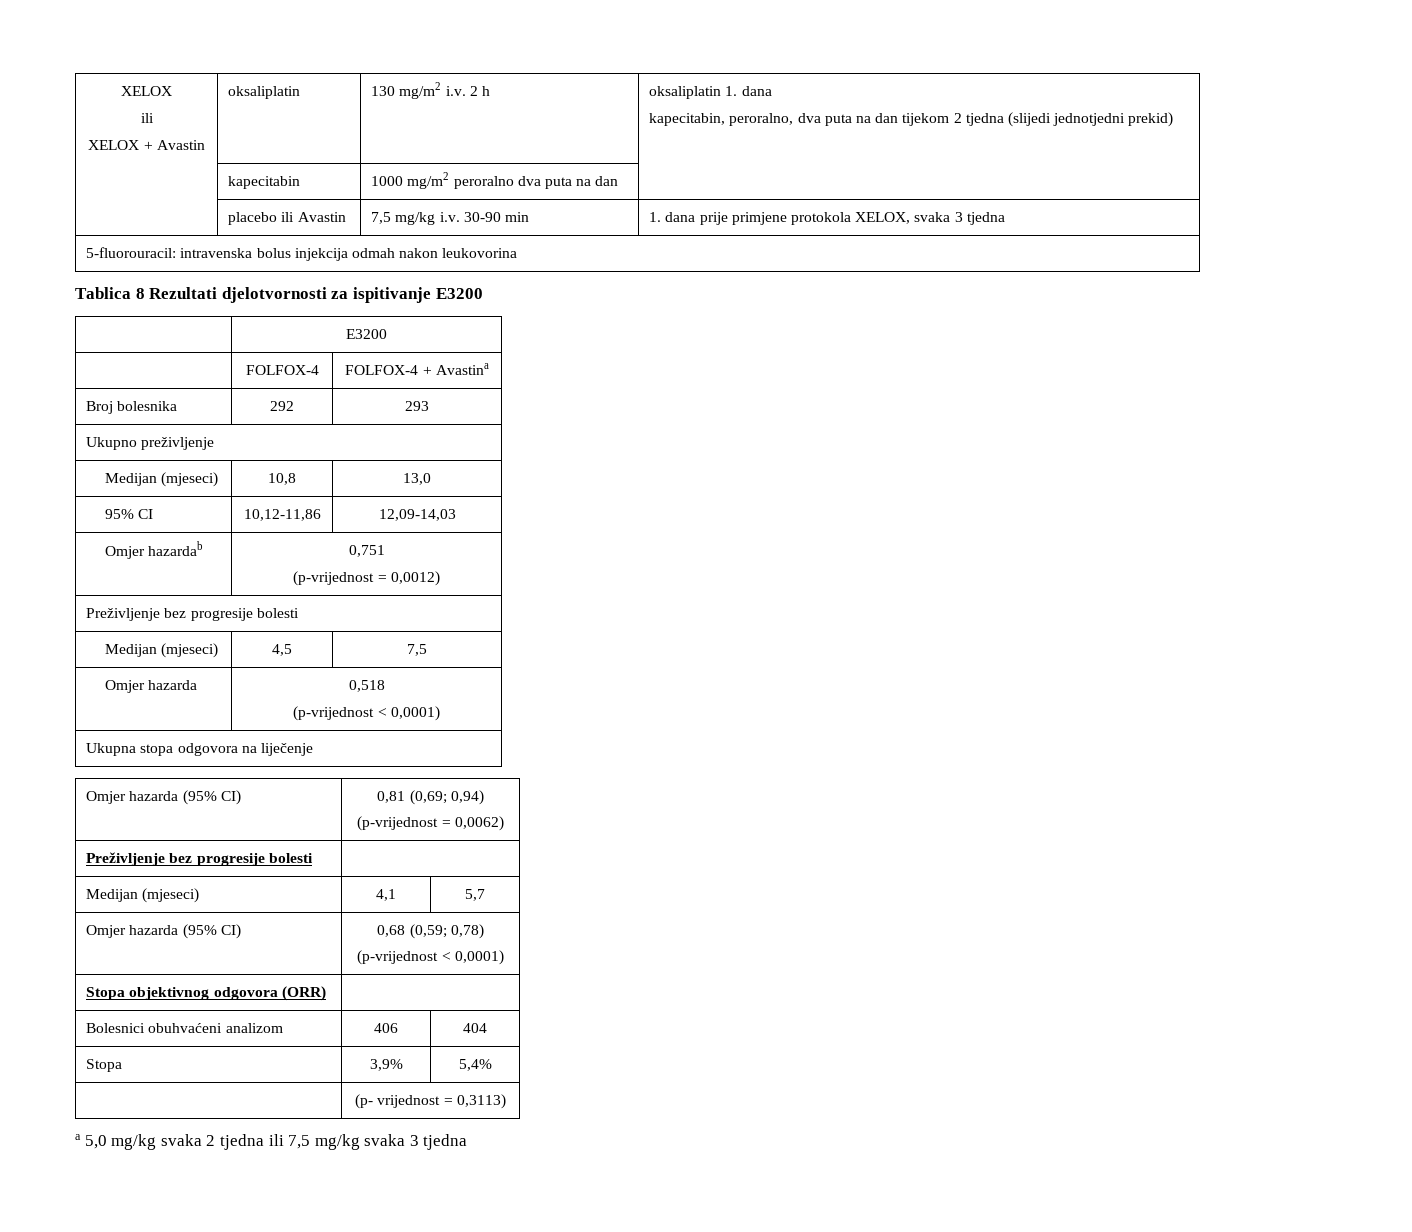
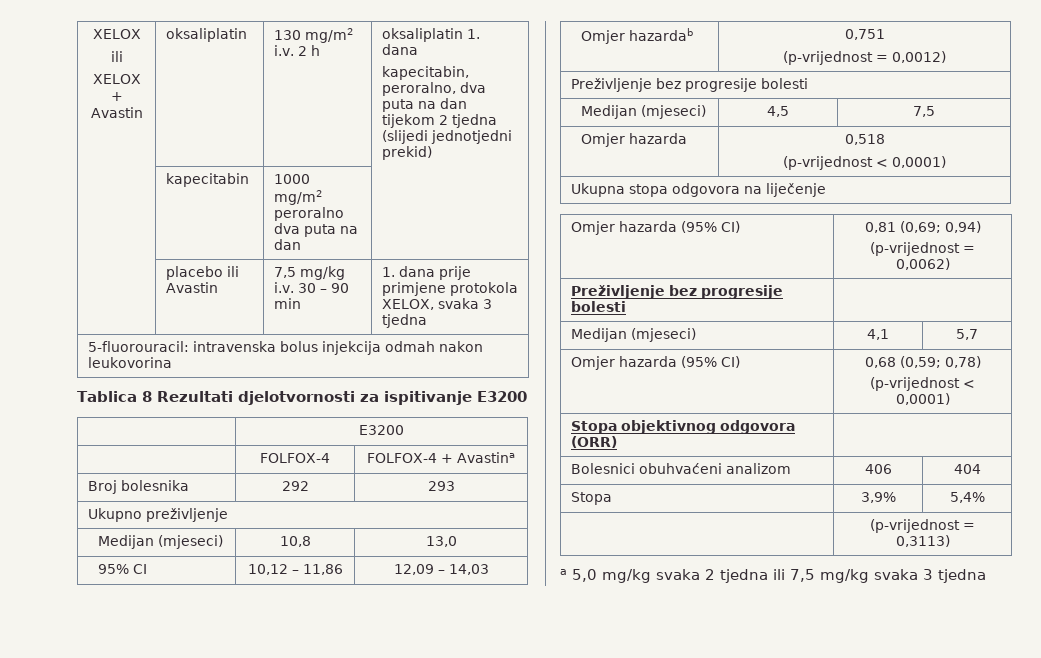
- | placebo ili Avastin | 7,5 mg/kg i.v. 30-90 min | 1. dana prije primjene protokola XELOX, svaka 3 tjedna
+ | placebo ili Avastin | 7,5 mg/kg i.v. 30 – 90 min | 1. dana prije primjene protokola XELOX, svaka 3 tjedna
- 95% CI | 10,12-11,86 | 12,09-14,03
+ 95% CI | 10,12 – 11,86 | 12,09 – 14,03
- | (p- vrijednost = 0,3113)
+ | (p-vrijednost = 0,3113)

